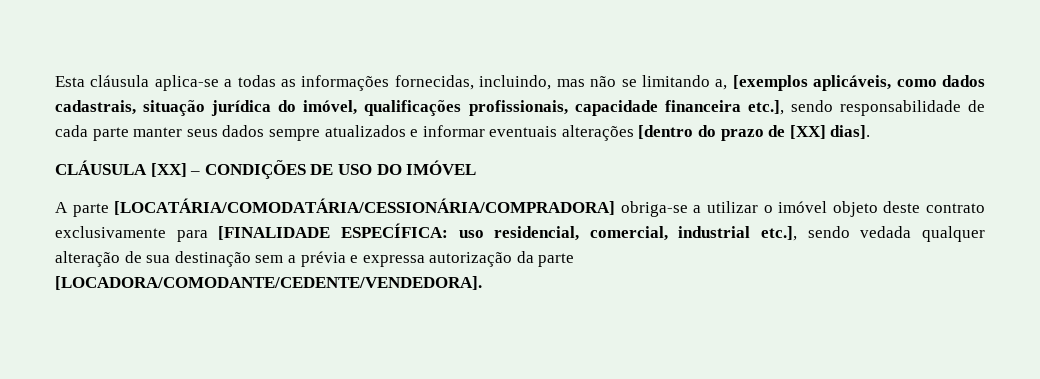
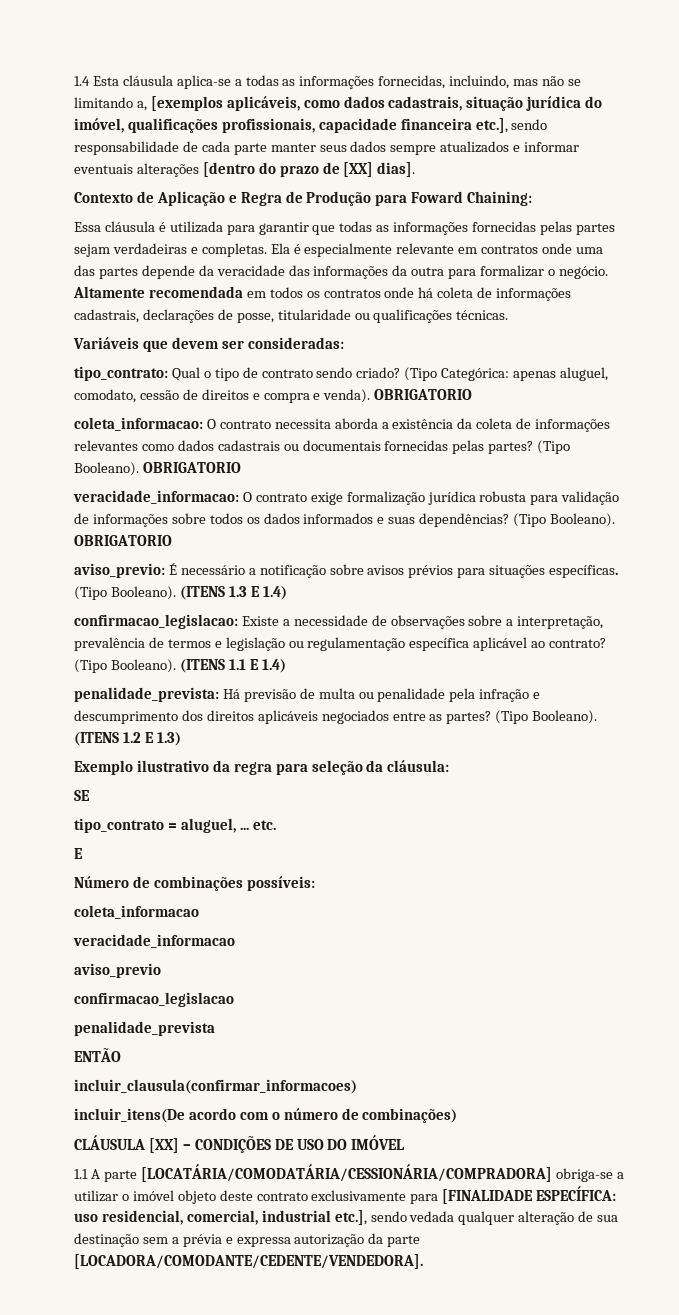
- Esta cláusula aplica-se a todas as informações fornecidas, incluindo, mas não se limitando a, [exemplos aplicáveis, como dados cadastrais, situação jurídica do imóvel, qualificações profissionais, capacidade financeira etc.], sendo responsabilidade de cada parte manter seus dados sempre atualizados e informar eventuais alterações [dentro do prazo de [XX] dias].
+ 1.4 Esta cláusula aplica-se a todas as informações fornecidas, incluindo, mas não se limitando a, [exemplos aplicáveis, como dados cadastrais, situação jurídica do imóvel, qualificações profissionais, capacidade financeira etc.], sendo responsabilidade de cada parte manter seus dados sempre atualizados e informar eventuais alterações [dentro do prazo de [XX] dias].
+ Contexto de Aplicação e Regra de Produção para Foward Chaining:
+ Essa cláusula é utilizada para garantir que todas as informações fornecidas pelas partes sejam verdadeiras e completas. Ela é especialmente relevante em contratos onde uma das partes depende da veracidade das informações da outra para formalizar o negócio. Altamente recomendada em todos os contratos onde há coleta de informações cadastrais, declarações de posse, titularidade ou qualificações técnicas.
+ Variáveis que devem ser consideradas:
+ tipo_contrato: Qual o tipo de contrato sendo criado? (Tipo Categórica: apenas aluguel, comodato, cessão de direitos e compra e venda). OBRIGATORIO
+ coleta_informacao: O contrato necessita aborda a existência da coleta de informações relevantes como dados cadastrais ou documentais fornecidas pelas partes? (Tipo Booleano). OBRIGATORIO
+ veracidade_informacao: O contrato exige formalização jurídica robusta para validação de informações sobre todos os dados informados e suas dependências? (Tipo Booleano). OBRIGATORIO
+ aviso_previo: É necessário a notificação sobre avisos prévios para situações específicas. (Tipo Booleano). (ITENS 1.3 E 1.4)
+ confirmacao_legislacao: Existe a necessidade de observações sobre a interpretação, prevalência de termos e legislação ou regulamentação específica aplicável ao contrato? (Tipo Booleano). (ITENS 1.1 E 1.4)
+ penalidade_prevista: Há previsão de multa ou penalidade pela infração e descumprimento dos direitos aplicáveis negociados entre as partes? (Tipo Booleano). (ITENS 1.2 E 1.3)
+ Exemplo ilustrativo da regra para seleção da cláusula:
+ SE
+ tipo_contrato = aluguel, ... etc.
+ E
+ Número de combinações possíveis:
+ coleta_informacao
+ veracidade_informacao
+ aviso_previo
+ confirmacao_legislacao
+ penalidade_prevista
+ ENTÃO
+ incluir_clausula(confirmar_informacoes)
+ incluir_itens(De acordo com o número de combinações)
- A parte [LOCATÁRIA/COMODATÁRIA/CESSIONÁRIA/COMPRADORA] obriga-se a utilizar o imóvel objeto deste contrato exclusivamente para [FINALIDADE ESPECÍFICA: uso residencial, comercial, industrial etc.], sendo vedada qualquer alteração de sua destinação sem a prévia e expressa autorização da parte [LOCADORA/COMODANTE/CEDENTE/VENDEDORA].
+ 1.1 A parte [LOCATÁRIA/COMODATÁRIA/CESSIONÁRIA/COMPRADORA] obriga-se a utilizar o imóvel objeto deste contrato exclusivamente para [FINALIDADE ESPECÍFICA: uso residencial, comercial, industrial etc.], sendo vedada qualquer alteração de sua destinação sem a prévia e expressa autorização da parte [LOCADORA/COMODANTE/CEDENTE/VENDEDORA].

